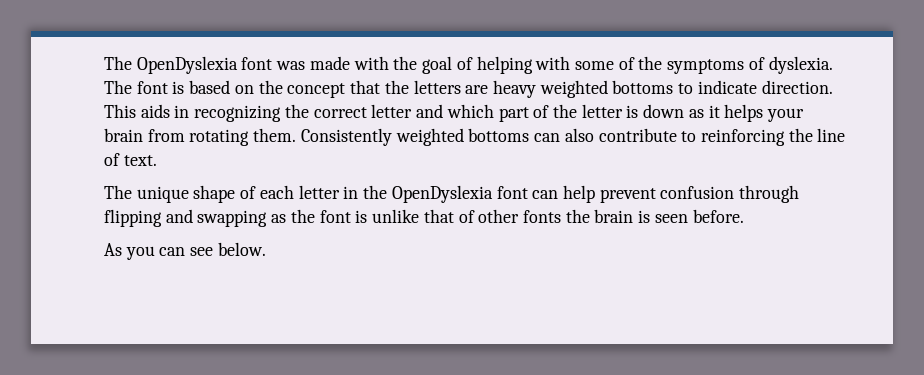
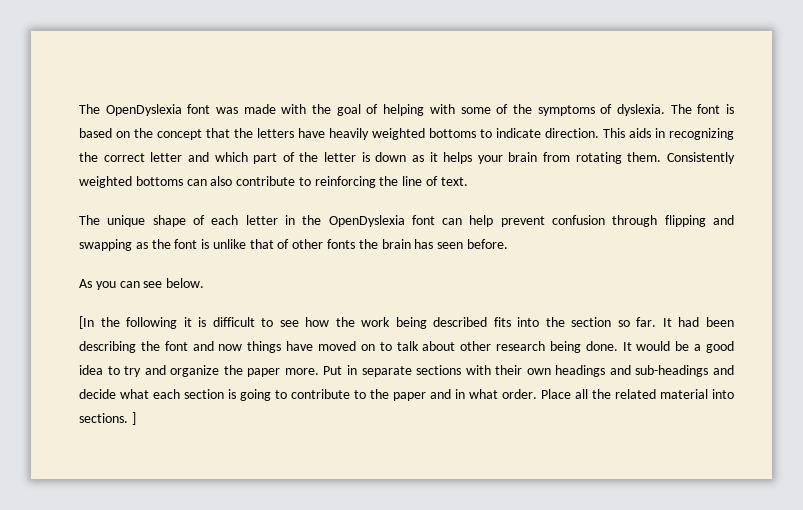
- The font is based on the concept that the letters are heavy weighted bottoms to indicate direction.
+ The font is based on the concept that the letters have heavily weighted bottoms to indicate direction.
- The unique shape of each letter in the OpenDyslexia font can help prevent confusion through flipping and swapping as the font is unlike that of other fonts the brain is seen before.
+ The unique shape of each letter in the OpenDyslexia font can help prevent confusion through flipping and swapping as the font is unlike that of other fonts the brain has seen before.
+ [In the following it is difficult to see how the work being described fits into the section so far. It had been describing the font and now things have moved on to talk about other research being done. It would be a good idea to try and organize the paper more. Put in separate sections with their own headings and sub-headings and decide what each section is going to contribute to the paper and in what order. Place all the related material into sections. ]

